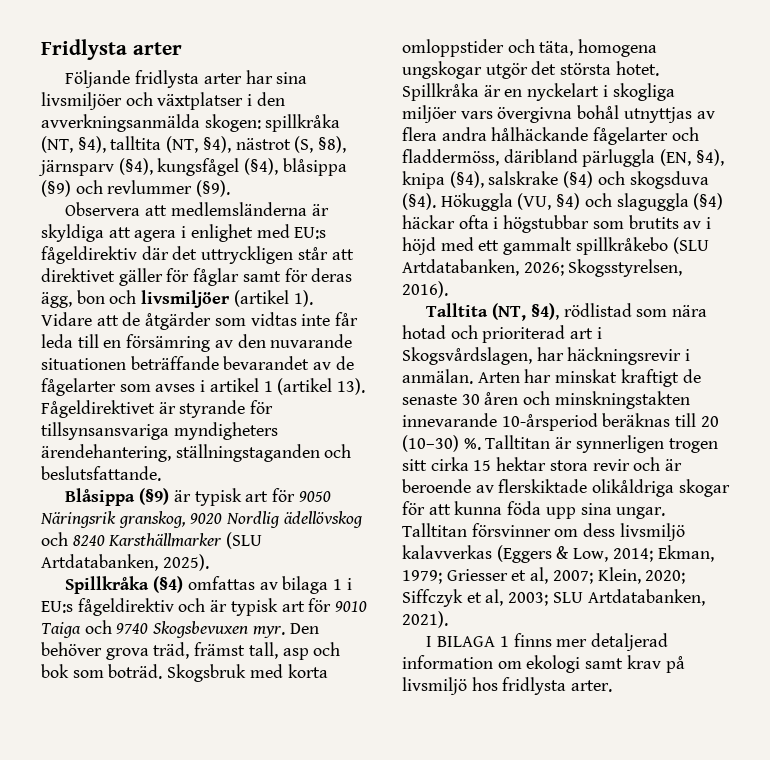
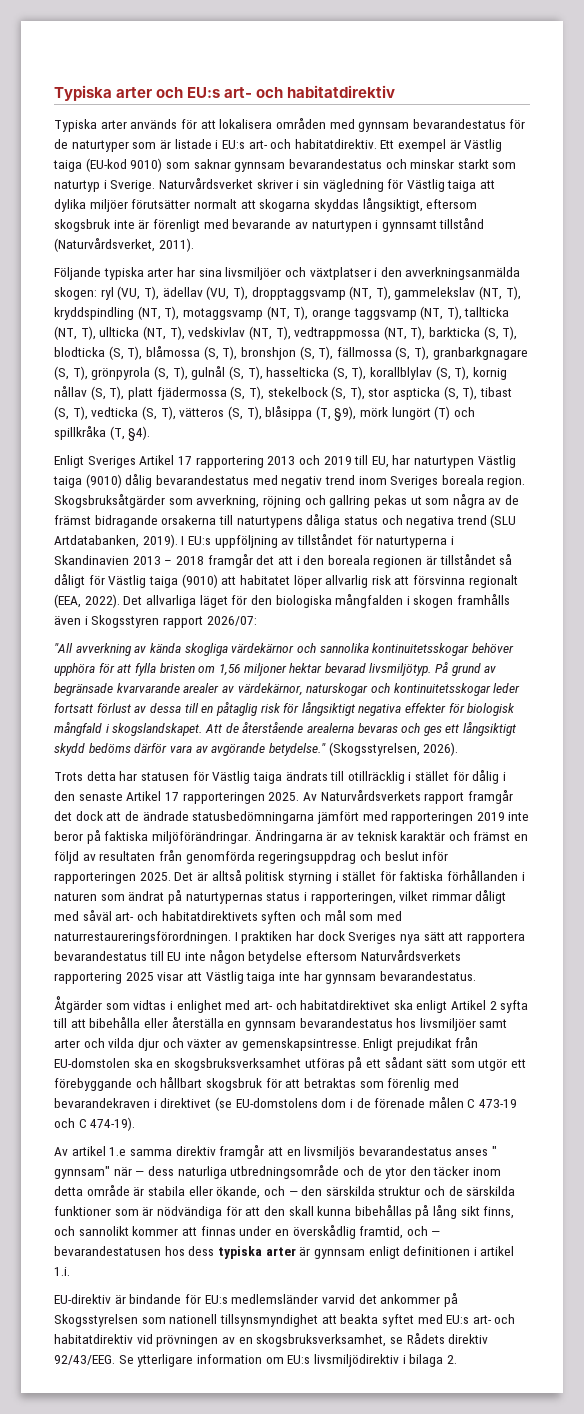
- Fridlysta arter
+ Typiska arter och EU:s art- och habitatdirektiv
+ Typiska arter används för att lokalisera områden med gynnsam bevarandestatus för de naturtyper som är listade i EU:s art- och habitatdirektiv. Ett exempel är Västlig taiga (EU-kod 9010) som saknar gynnsam bevarandestatus och minskar starkt som naturtyp i Sverige. Naturvårdsverket skriver i sin vägledning för Västlig taiga att dylika miljöer förutsätter normalt att skogarna skyddas långsiktigt, eftersom skogsbruk inte är förenligt med bevarande av naturtypen i gynnsamt tillstånd (Naturvårdsverket, 2011).
- Följande fridlysta arter har sina livsmiljöer och växtplatser i den avverkningsanmälda skogen: spillkråka (NT, §4), talltita (NT, §4), nästrot (S, §8), järnsparv (§4), kungsfågel (§4), blåsippa (§9) och revlummer (§9).
- Observera att medlemsländerna är skyldiga att agera i enlighet med EU:s fågeldirektiv där det uttryckligen står att direktivet gäller för fåglar samt för deras ägg, bon och livsmiljöer (artikel 1). Vidare att de åtgärder som vidtas inte får leda till en försämring av den nuvarande situationen beträffande bevarandet av de fågelarter som avses i artikel 1 (artikel 13). Fågeldirektivet är styrande för tillsynsansvariga myndigheters ärendehantering, ställningstaganden och beslutsfattande.
- Blåsippa (§9) är typisk art för 9050 Näringsrik granskog, 9020 Nordlig ädellövskog och 8240 Karsthällmarker (SLU Artdatabanken, 2025).
- Spillkråka (§4) omfattas av bilaga 1 i EU:s fågeldirektiv och är typisk art för 9010 Taiga och 9740 Skogsbevuxen myr. Den behöver grova träd, främst tall, asp och bok som boträd. Skogsbruk med korta omloppstider och täta, homogena ungskogar utgör det största hotet. Spillkråka är en nyckelart i skogliga miljöer vars övergivna bohål utnyttjas av flera andra hålhäckande fågelarter och fladdermöss, däribland pärluggla (EN, §4), knipa (§4), salskrake (§4) och skogsduva (§4). Hökuggla (VU, §4) och slaguggla (§4) häckar ofta i högstubbar som brutits av i höjd med ett gammalt spillkråkebo (SLU Artdatabanken, 2026; Skogsstyrelsen, 2016).
- Talltita (NT, §4), rödlistad som nära hotad och prioriterad art i Skogsvårdslagen, har häckningsrevir i anmälan. Arten har minskat kraftigt de senaste 30 åren och minskningstakten innevarande 10-årsperiod beräknas till 20 (10–30) %. Talltitan är synnerligen trogen sitt cirka 15 hektar stora revir och är beroende av flerskiktade olikåldriga skogar för att kunna föda upp sina ungar. Talltitan försvinner om dess livsmiljö kalavverkas (Eggers & Low, 2014; Ekman, 1979; Griesser et al, 2007; Klein, 2020; Siffczyk et al, 2003; SLU Artdatabanken, 2021).
- I BILAGA 1 finns mer detaljerad information om ekologi samt krav på livsmiljö hos fridlysta arter.
+ Följande typiska arter har sina livsmiljöer och växtplatser i den avverkningsanmälda skogen: ryl (VU, T), ädellav (VU, T), dropptaggsvamp (NT, T), gammelekslav (NT, T), kryddspindling (NT, T), motaggsvamp (NT, T), orange taggsvamp (NT, T), tallticka (NT, T), ullticka (NT, T), vedskivlav (NT, T), vedtrappmossa (NT, T), barkticka (S, T), blodticka (S, T), blåmossa (S, T), bronshjon (S, T), fällmossa (S, T), granbarkgnagare (S, T), grönpyrola (S, T), gulnål (S, T), hasselticka (S, T), korallblylav (S, T), kornig nållav (S, T), platt fjädermossa (S, T), stekelbock (S, T), stor aspticka (S, T), tibast (S, T), vedticka (S, T), vätteros (S, T), blåsippa (T, §9), mörk lungört (T) och spillkråka (T, §4).
+ Enligt Sveriges Artikel 17 rapportering 2013 och 2019 till EU, har naturtypen Västlig taiga (9010) dålig bevarandestatus med negativ trend inom Sveriges boreala region. Skogsbruksåtgärder som avverkning, röjning och gallring pekas ut som några av de främst bidragande orsakerna till naturtypens dåliga status och negativa trend (SLU Artdatabanken, 2019). I EU:s uppföljning av tillståndet för naturtyperna i Skandinavien 2013 – 2018 framgår det att i den boreala regionen är tillståndet så dåligt för Västlig taiga (9010) att habitatet löper allvarlig risk att försvinna regionalt (EEA, 2022). Det allvarliga läget för den biologiska mångfalden i skogen framhålls även i Skogsstyren rapport 2026/07:
+ "All avverkning av kända skogliga värdekärnor och sannolika kontinuitetsskogar behöver upphöra för att fylla bristen om 1,56 miljoner hektar bevarad livsmiljötyp. På grund av begränsade kvarvarande arealer av värdekärnor, naturskogar och kontinuitetsskogar leder fortsatt förlust av dessa till en påtaglig risk för långsiktigt negativa effekter för biologisk mångfald i skogslandskapet. Att de återstående arealerna bevaras och ges ett långsiktigt skydd bedöms därför vara av avgörande betydelse." (Skogsstyrelsen, 2026).
+ Trots detta har statusen för Västlig taiga ändrats till otillräcklig i stället för dålig i den senaste Artikel 17 rapporteringen 2025. Av Naturvårdsverkets rapport framgår det dock att de ändrade statusbedömningarna jämfört med rapporteringen 2019 inte beror på faktiska miljöförändringar. Ändringarna är av teknisk karaktär och främst en följd av resultaten från genomförda regeringsuppdrag och beslut inför rapporteringen 2025. Det är alltså politisk styrning i stället för faktiska förhållanden i naturen som ändrat på naturtypernas status i rapporteringen, vilket rimmar dåligt med såväl art- och habitatdirektivets syften och mål som med naturrestaureringsförordningen. I praktiken har dock Sveriges nya sätt att rapportera bevarandestatus till EU inte någon betydelse eftersom Naturvårdsverkets rapportering 2025 visar att Västlig taiga inte har gynnsam bevarandestatus.
+ Åtgärder som vidtas i enlighet med art- och habitatdirektivet ska enligt Artikel 2 syfta till att bibehålla eller återställa en gynnsam bevarandestatus hos livsmiljöer samt arter och vilda djur och växter av gemenskapsintresse. Enligt prejudikat från EU-domstolen ska en skogsbruksverksamhet utföras på ett sådant sätt som utgör ett förebyggande och hållbart skogsbruk för att betraktas som förenlig med bevarandekraven i direktivet (se EU-domstolens dom i de förenade målen C 473-19 och C 474-19).
+ Av artikel 1.e samma direktiv framgår att en livsmiljös bevarandestatus anses " gynnsam" när — dess naturliga utbredningsområde och de ytor den täcker inom detta område är stabila eller ökande, och — den särskilda struktur och de särskilda funktioner som är nödvändiga för att den skall kunna bibehållas på lång sikt finns, och sannolikt kommer att finnas under en överskådlig framtid, och — bevarandestatusen hos dess typiska arter är gynnsam enligt definitionen i artikel 1.i.
+ EU-direktiv är bindande för EU:s medlemsländer varvid det ankommer på Skogsstyrelsen som nationell tillsynsmyndighet att beakta syftet med EU:s art- och habitatdirektiv vid prövningen av en skogsbruksverksamhet, se Rådets direktiv 92/43/EEG. Se ytterligare information om EU:s livsmiljödirektiv i bilaga 2.

